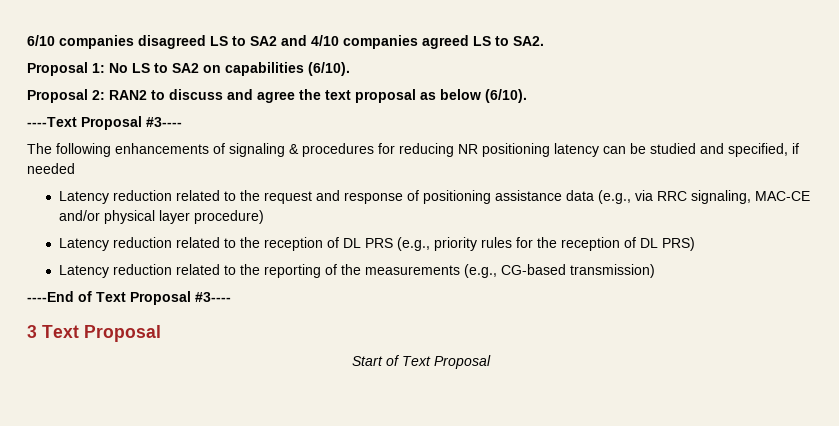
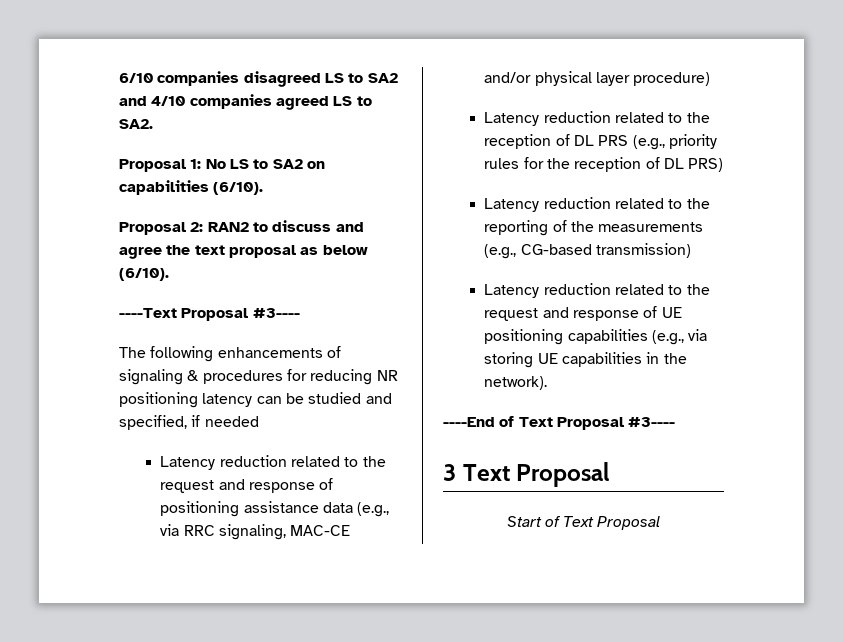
+ Latency reduction related to the request and response of UE positioning capabilities (e.g., via storing UE capabilities in the network).

